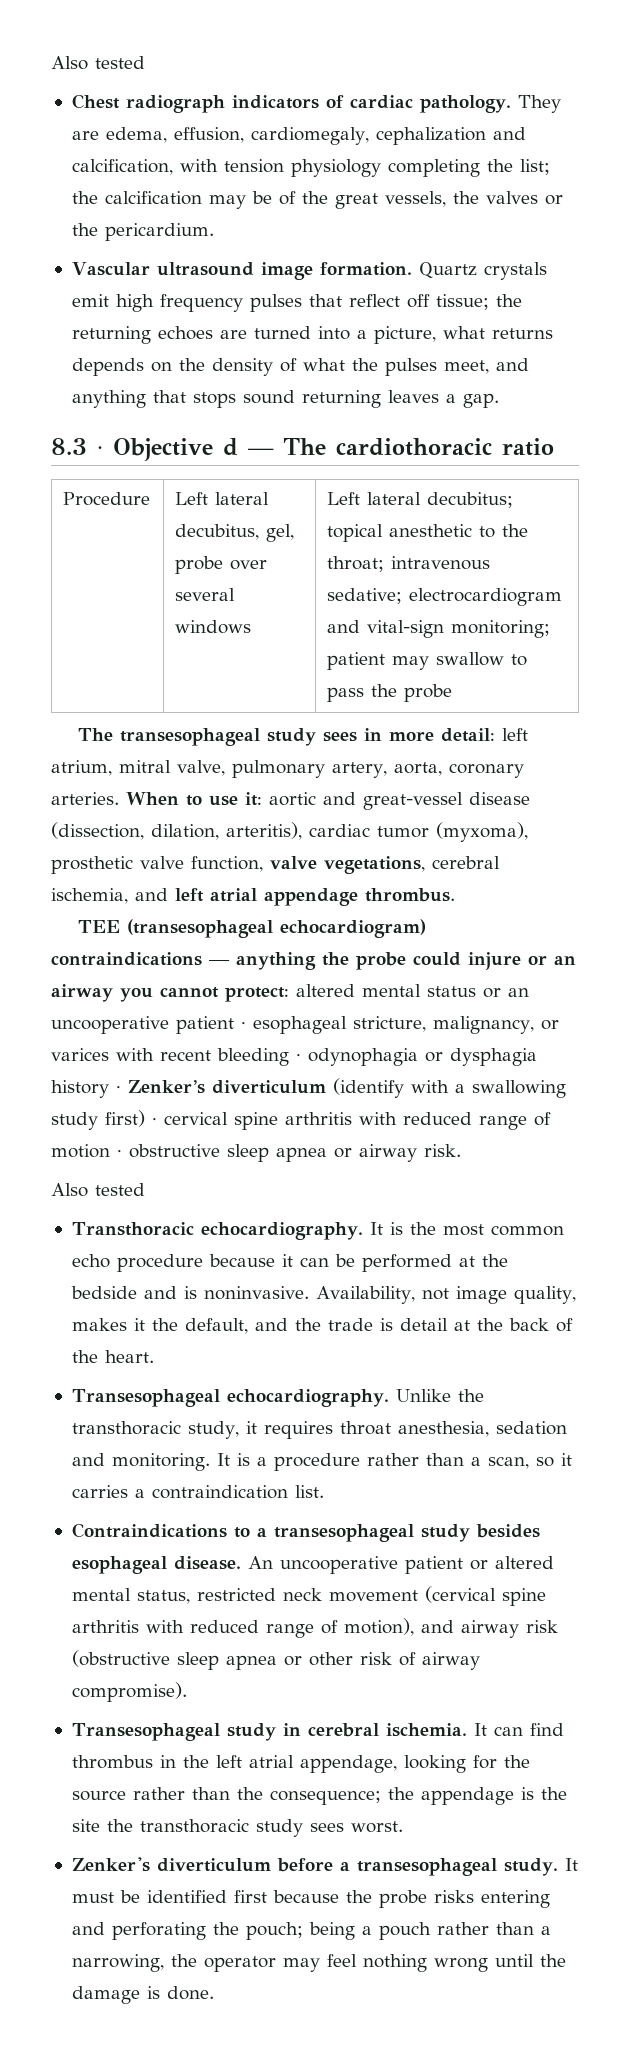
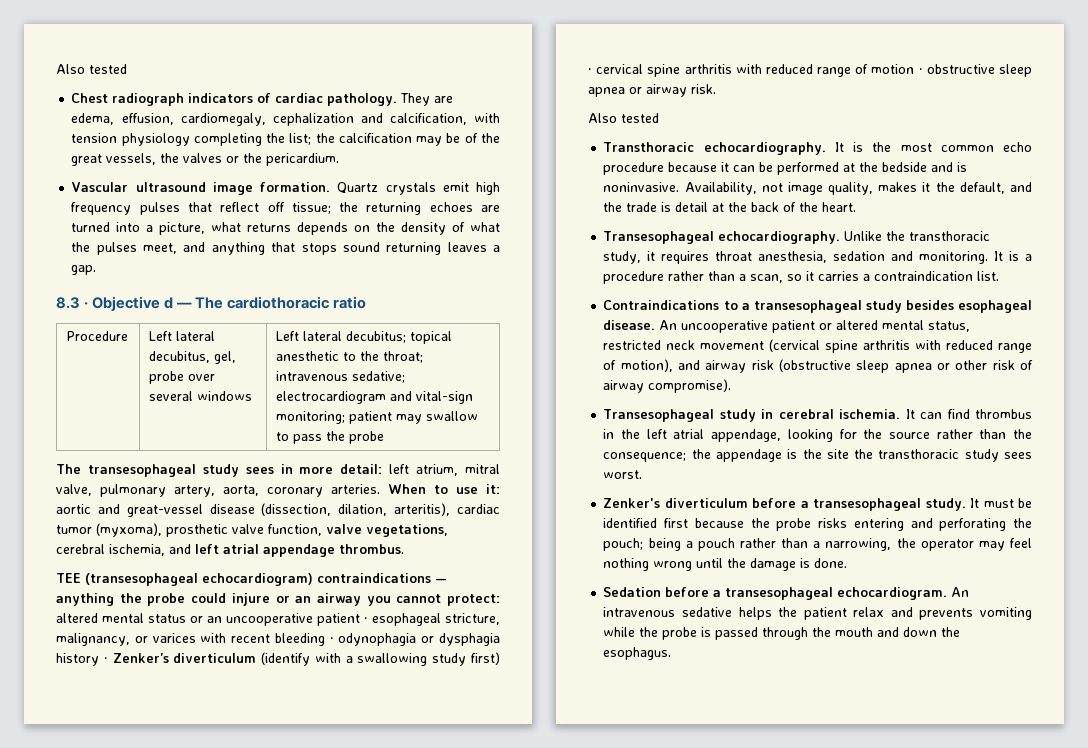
+ Sedation before a transesophageal echocardiogram. An intravenous sedative helps the patient relax and prevents vomiting while the probe is passed through the mouth and down the esophagus.

